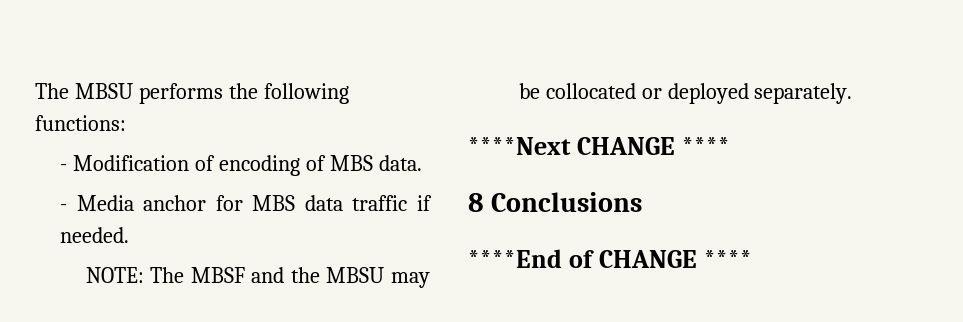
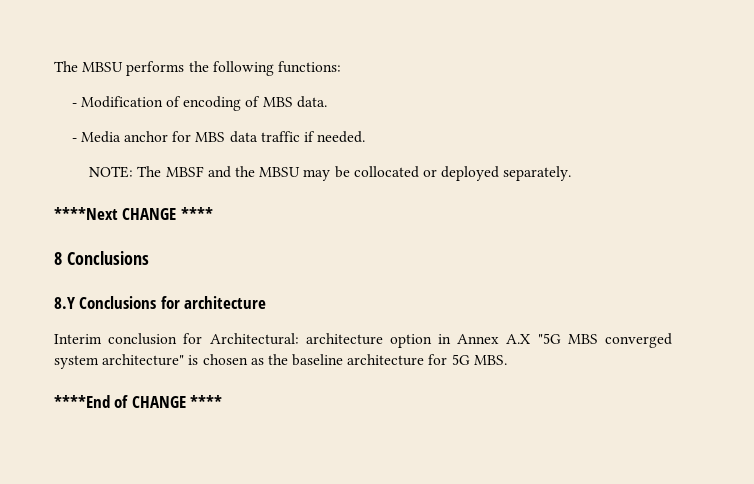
+ 8.Y Conclusions for architecture
+ Interim conclusion for Architectural: architecture option in Annex A.X "5G MBS converged system architecture" is chosen as the baseline architecture for 5G MBS.

